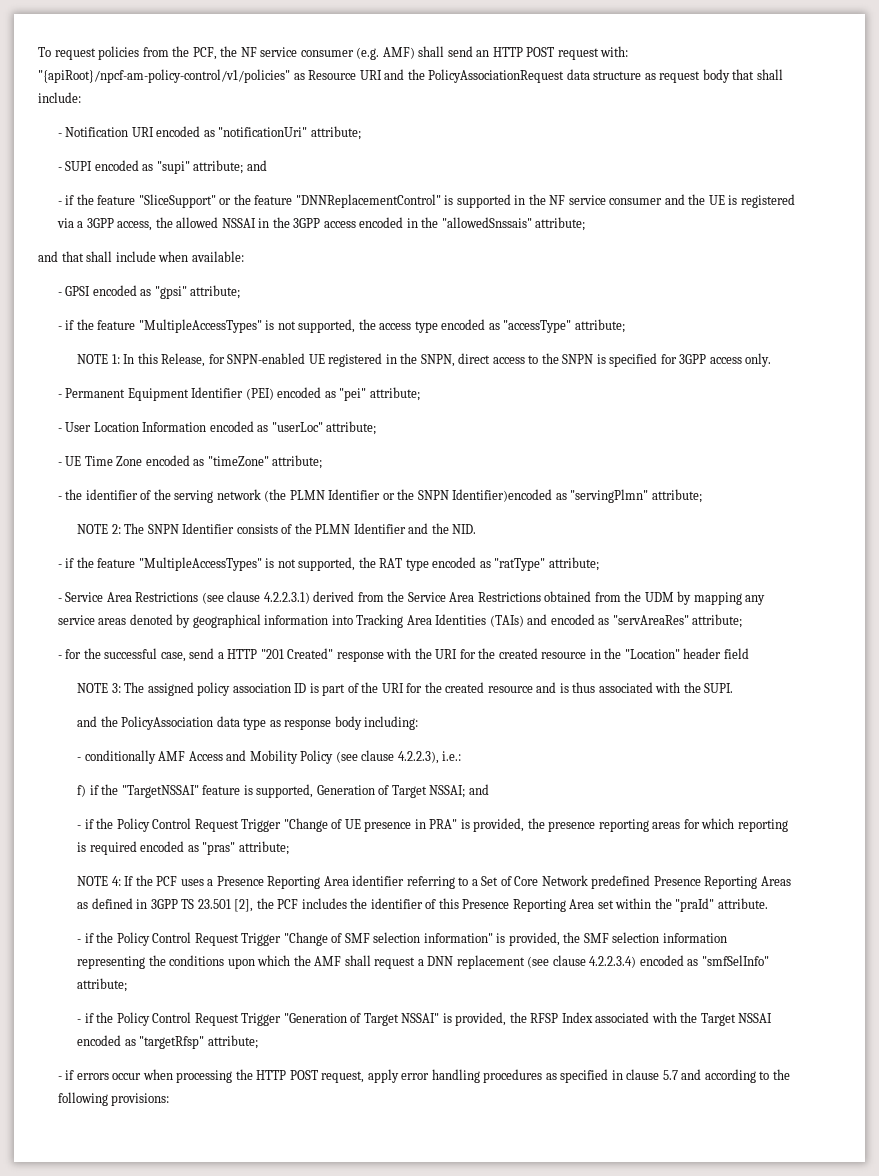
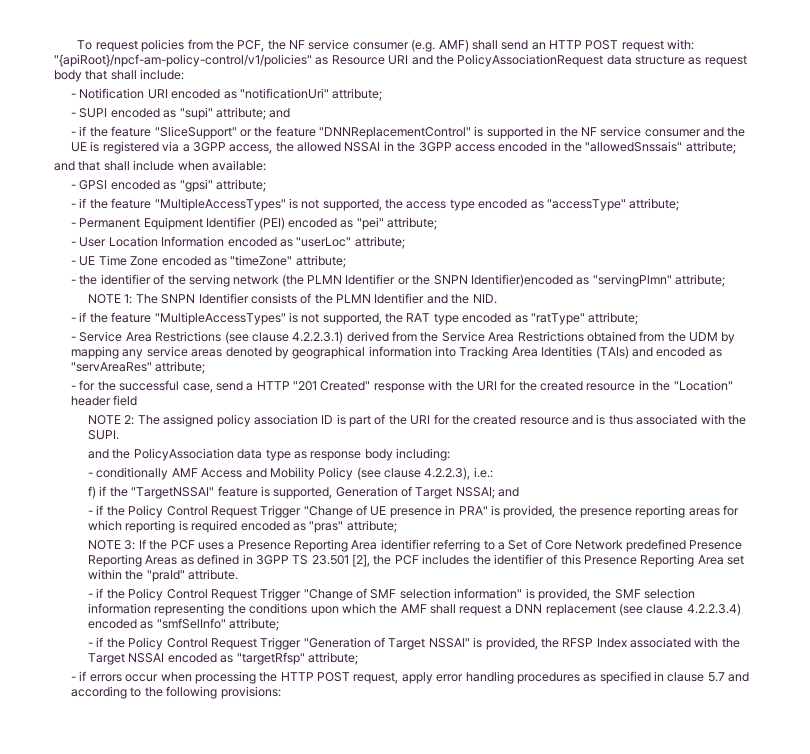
- NOTE 1: In this Release, for SNPN-enabled UE registered in the SNPN, direct access to the SNPN is specified for 3GPP access only.
- NOTE 2: The SNPN Identifier consists of the PLMN Identifier and the NID.
+ NOTE 1: The SNPN Identifier consists of the PLMN Identifier and the NID.
- NOTE 3: The assigned policy association ID is part of the URI for the created resource and is thus associated with the SUPI.
+ NOTE 2: The assigned policy association ID is part of the URI for the created resource and is thus associated with the SUPI.
- NOTE 4: If the PCF uses a Presence Reporting Area identifier referring to a Set of Core Network predefined Presence Reporting Areas as defined in 3GPP TS 23.501 [2], the PCF includes the identifier of this Presence Reporting Area set within the "praId" attribute.
+ NOTE 3: If the PCF uses a Presence Reporting Area identifier referring to a Set of Core Network predefined Presence Reporting Areas as defined in 3GPP TS 23.501 [2], the PCF includes the identifier of this Presence Reporting Area set within the "praId" attribute.

